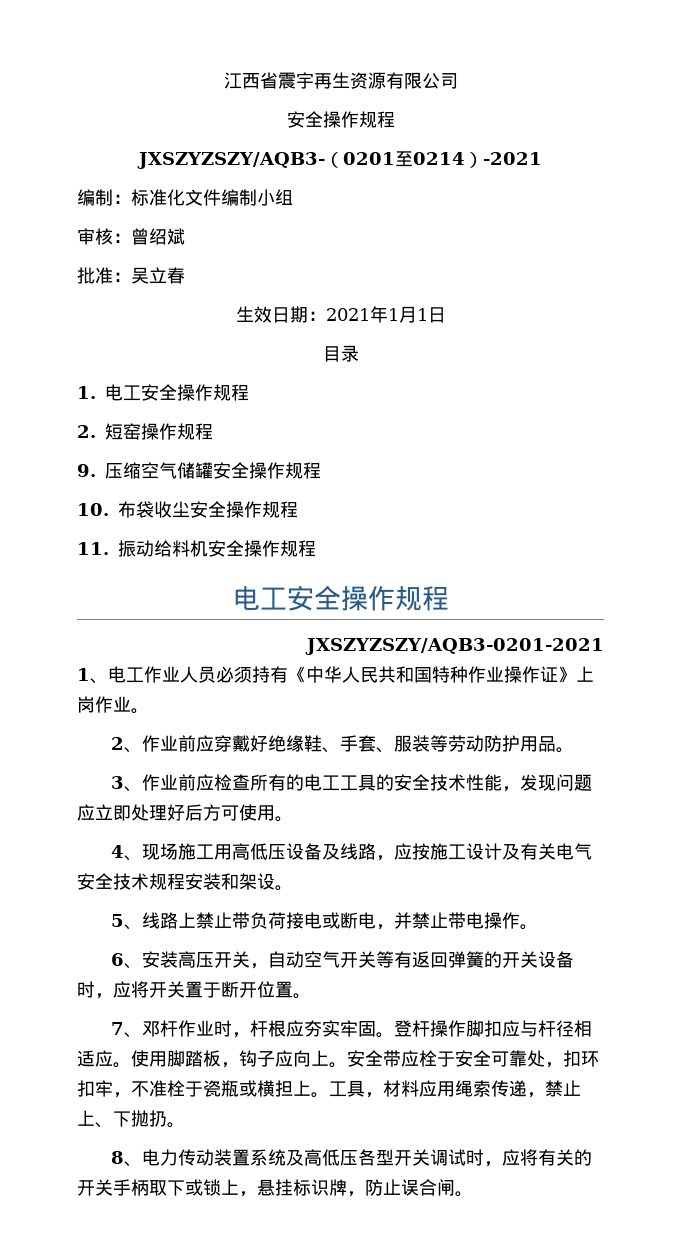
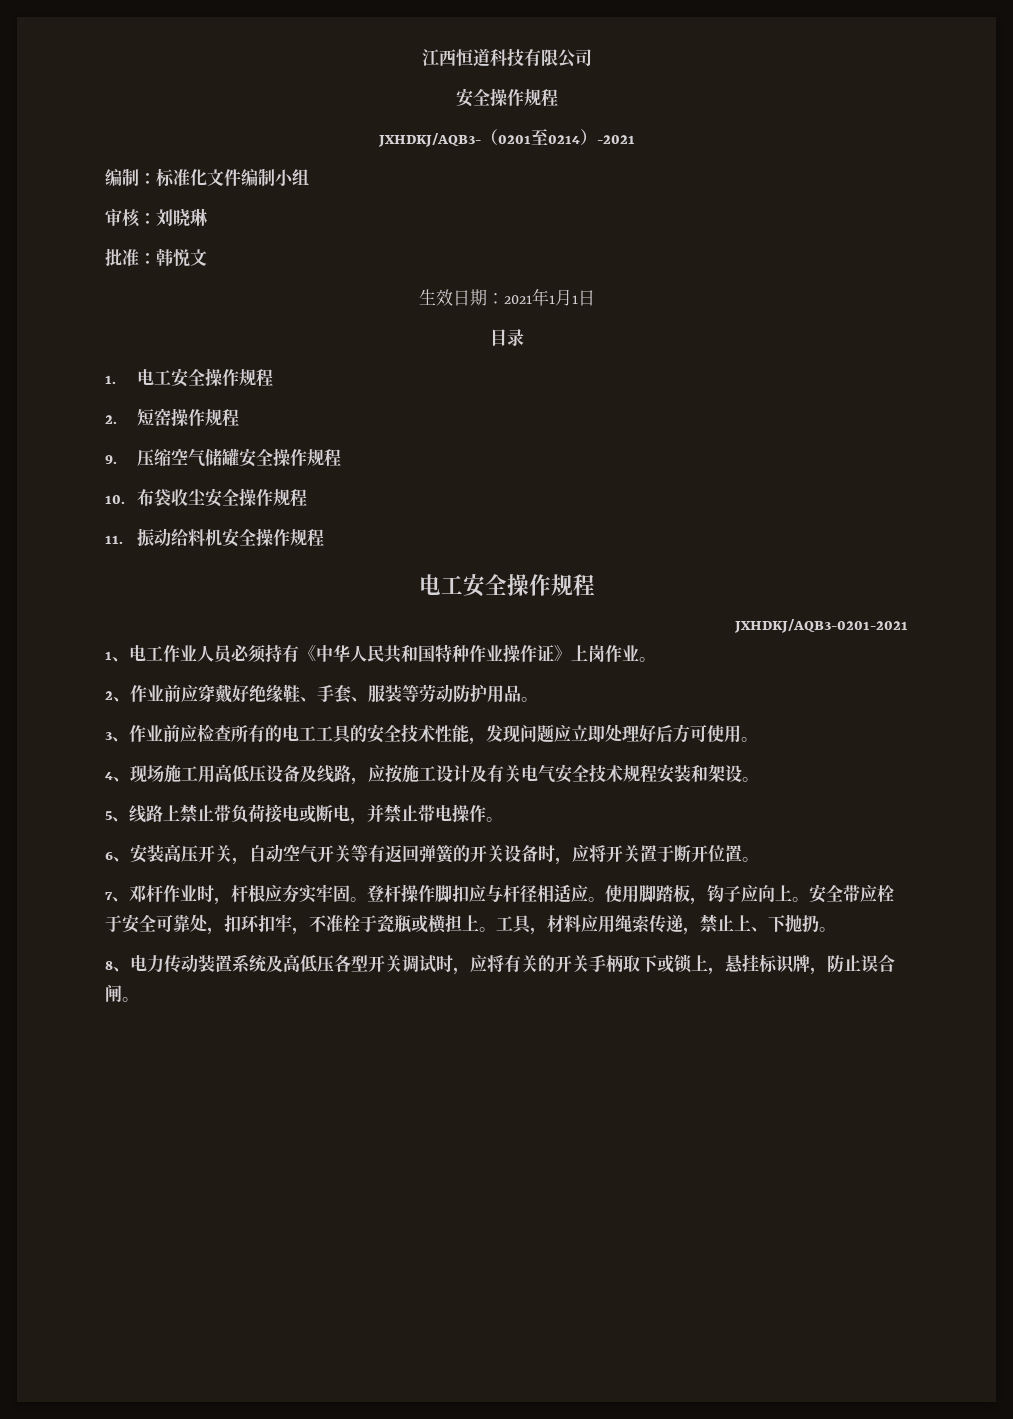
- 江西省震宇再生资源有限公司
+ 江西恒道科技有限公司
- JXSZYZSZY/AQB3-（0201至0214）-2021
+ JXHDKJ/AQB3-（0201至0214）-2021
- 审核：曾绍斌
+ 审核：刘晓琳
- 批准：吴立春
+ 批准：韩悦文
- JXSZYZSZY/AQB3-0201-2021
+ JXHDKJ/AQB3-0201-2021

